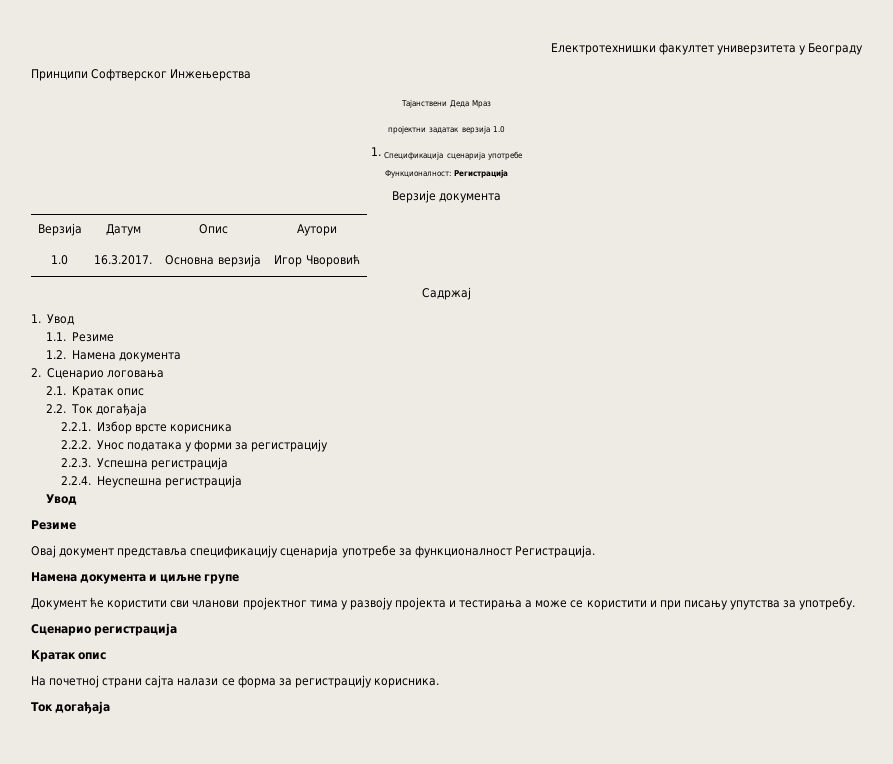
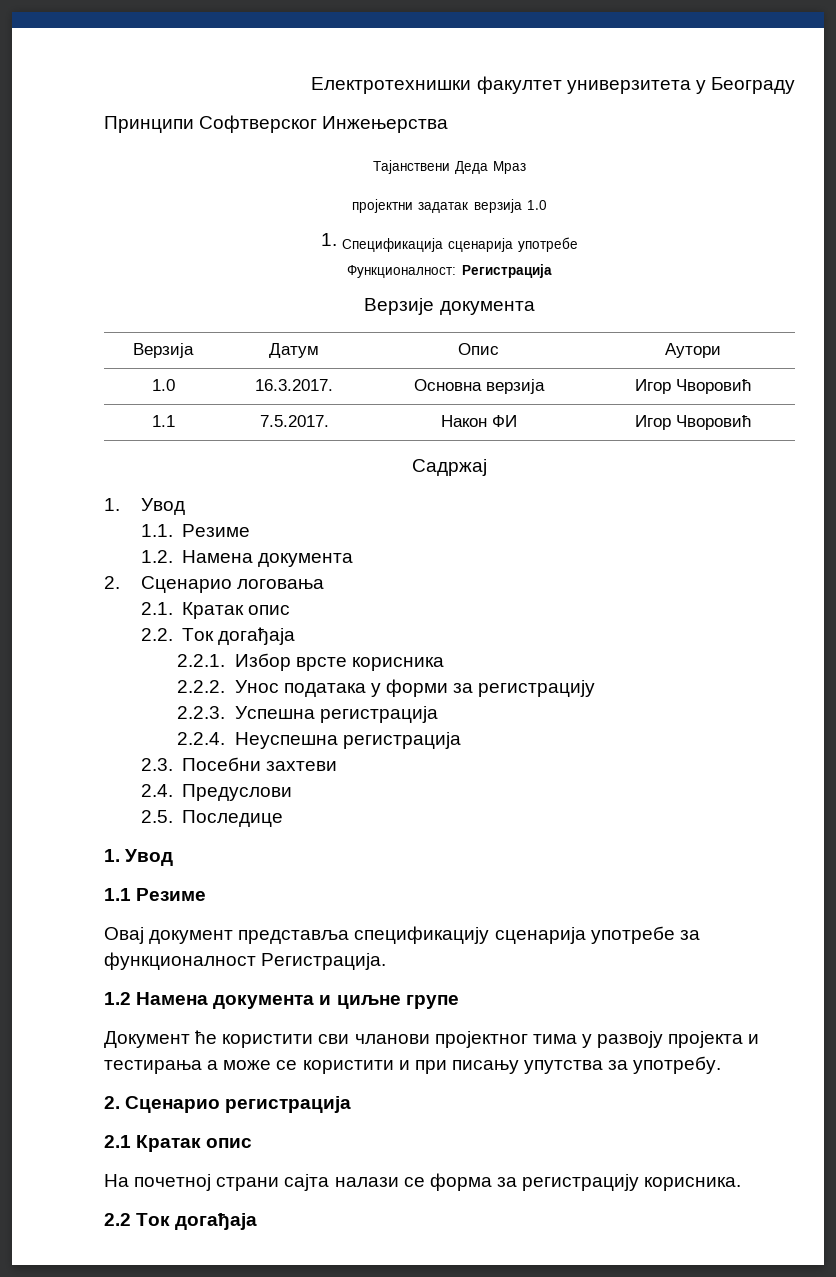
+ 1.1 | 7.5.2017. | Након ФИ | Игор Чворовић
  2.2.4. Неуспешна регистрација
- Увод
- Резиме
+ 2.3. Посебни захтеви
+ 2.4. Предуслови
+ 2.5. Последице
+ 1. Увод
+ 1.1 Резиме
- Намена документа и циљне групе
+ 1.2 Намена документа и циљне групе
- Сценарио регистрација
- Кратак опис
+ 2. Сценарио регистрација
+ 2.1 Кратак опис
  На почетној страни сајта налази се форма за регистрацију корисника.
- Ток догађаја
+ 2.2 Ток догађаја

